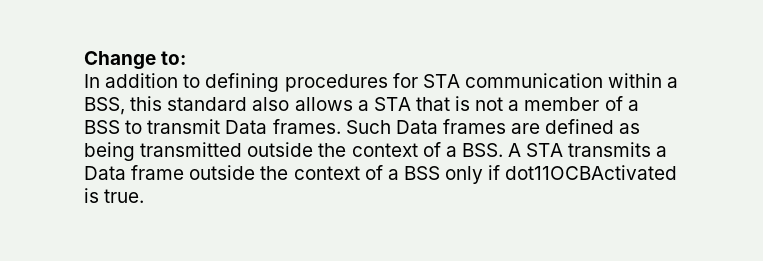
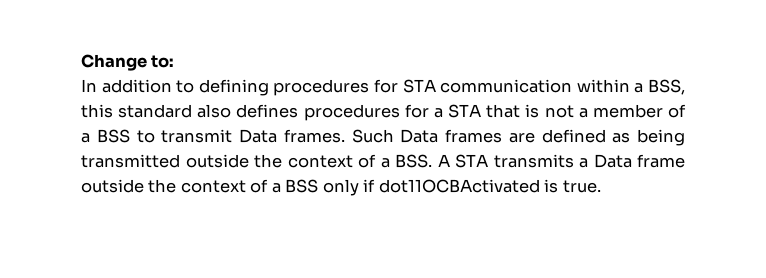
- In addition to defining procedures for STA communication within a BSS, this standard also allows a STA that is not a member of a BSS to transmit Data frames.
+ In addition to defining procedures for STA communication within a BSS, this standard also defines procedures for a STA that is not a member of a BSS to transmit Data frames.

